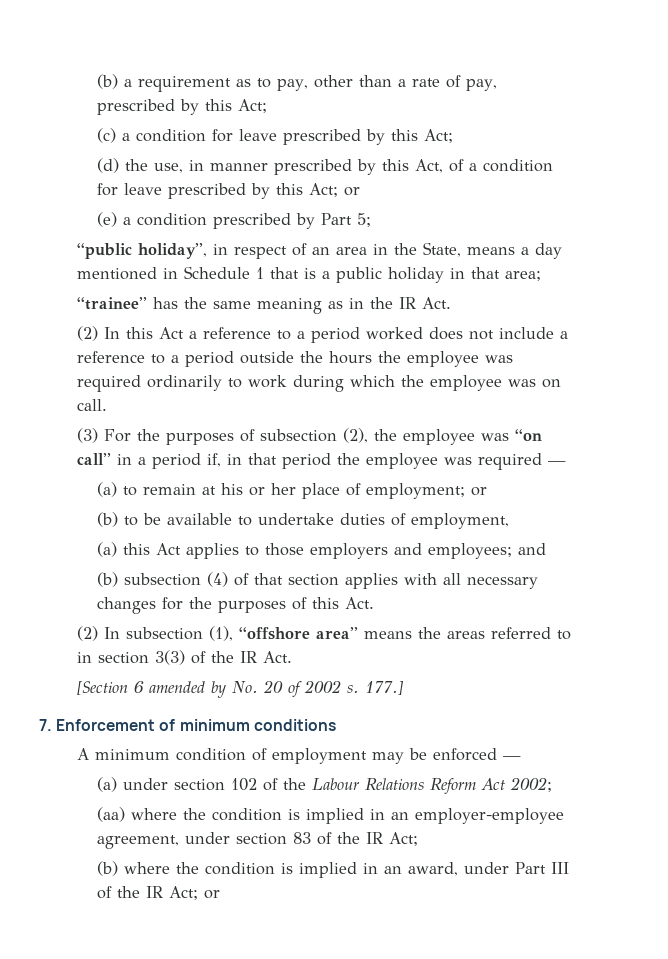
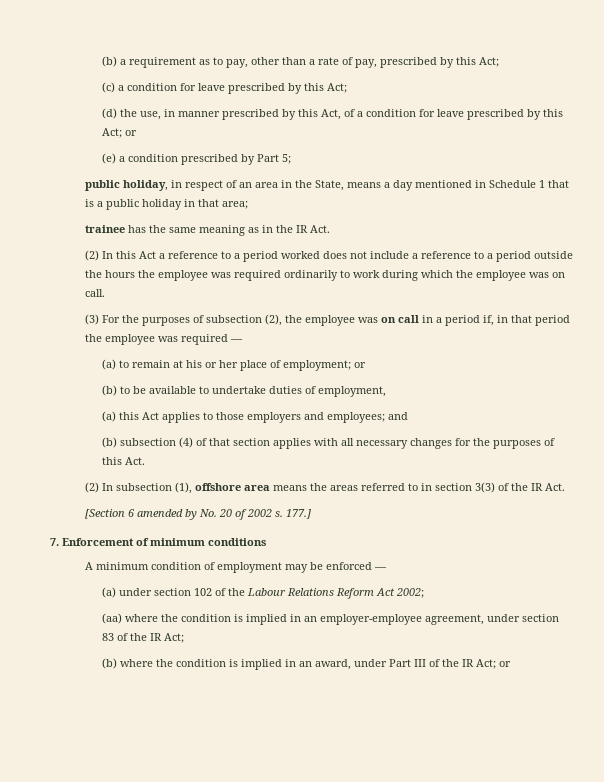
- “public holiday”, in respect of an area in the State, means a day mentioned in Schedule 1 that is a public holiday in that area;
+ public holiday, in respect of an area in the State, means a day mentioned in Schedule 1 that is a public holiday in that area;
- “trainee” has the same meaning as in the IR Act.
+ trainee has the same meaning as in the IR Act.
- (3) For the purposes of subsection (2), the employee was “on call” in a period if, in that period the employee was required —
+ (3) For the purposes of subsection (2), the employee was on call in a period if, in that period the employee was required —
- (2) In subsection (1), “offshore area” means the areas referred to in section 3(3) of the IR Act.
+ (2) In subsection (1), offshore area means the areas referred to in section 3(3) of the IR Act.

